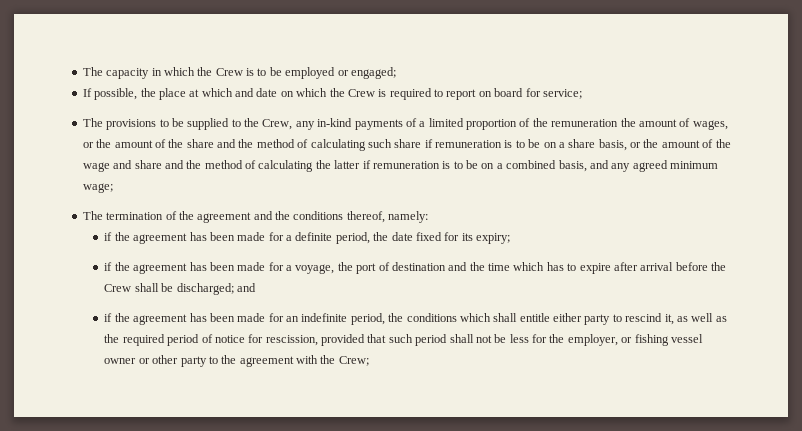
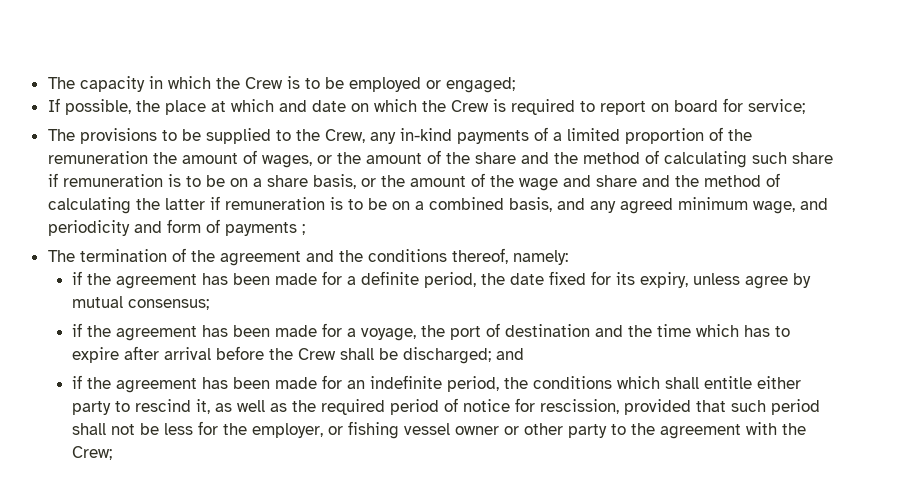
- The provisions to be supplied to the Crew, any in-kind payments of a limited proportion of the remuneration the amount of wages, or the amount of the share and the method of calculating such share if remuneration is to be on a share basis, or the amount of the wage and share and the method of calculating the latter if remuneration is to be on a combined basis, and any agreed minimum wage;
+ The provisions to be supplied to the Crew, any in-kind payments of a limited proportion of the remuneration the amount of wages, or the amount of the share and the method of calculating such share if remuneration is to be on a share basis, or the amount of the wage and share and the method of calculating the latter if remuneration is to be on a combined basis, and any agreed minimum wage, and periodicity and form of payments ;
- if the agreement has been made for a definite period, the date fixed for its expiry;
+ if the agreement has been made for a definite period, the date fixed for its expiry, unless agree by mutual consensus;

